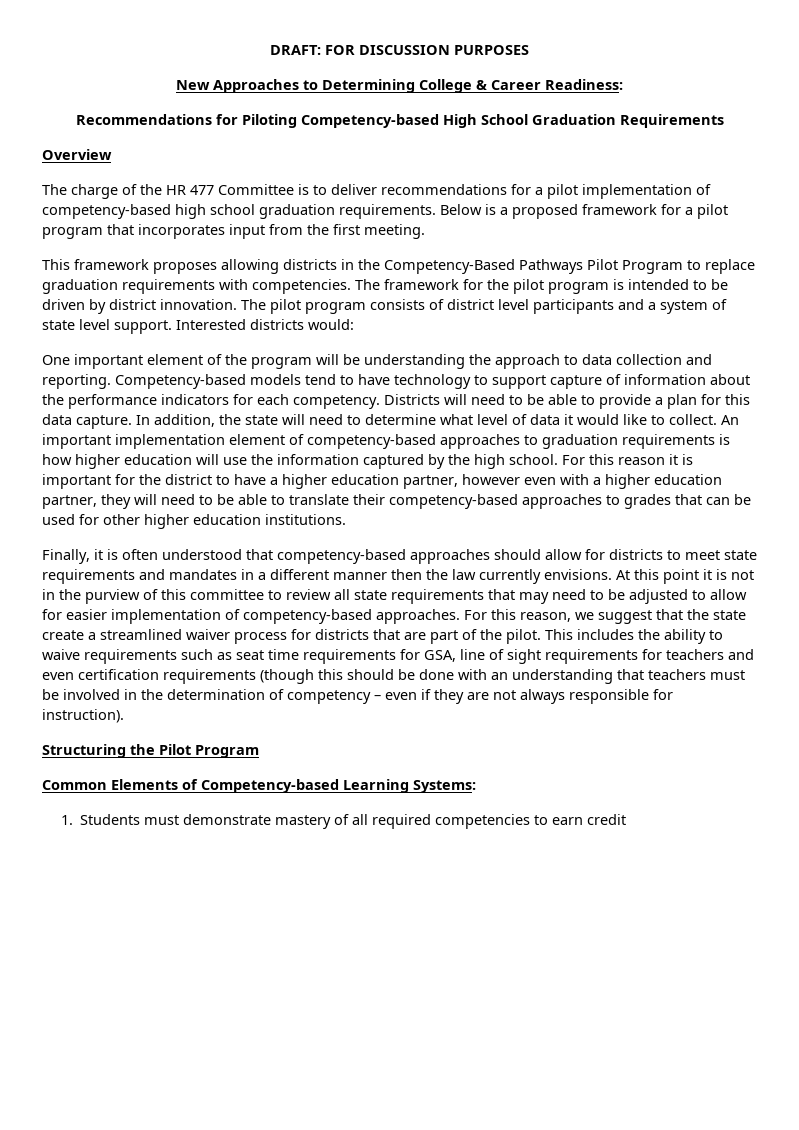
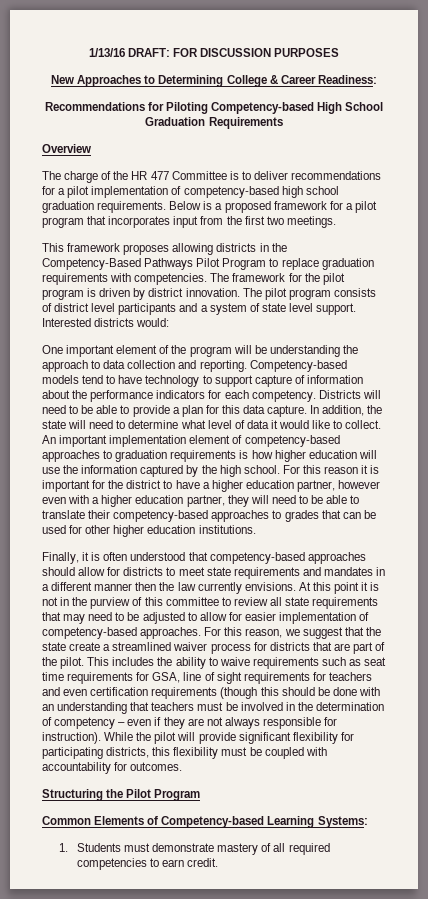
- DRAFT: FOR DISCUSSION PURPOSES
+ 1/13/16 DRAFT: FOR DISCUSSION PURPOSES
- Below is a proposed framework for a pilot program that incorporates input from the first meeting.
+ Below is a proposed framework for a pilot program that incorporates input from the first two meetings.
- The framework for the pilot program is intended to be driven by district innovation.
+ The framework for the pilot program is driven by district innovation.
+ While the pilot will provide significant flexibility for participating districts, this flexibility must be coupled with accountability for outcomes.
- 1. Students must demonstrate mastery of all required competencies to earn credit
+ 1. Students must demonstrate mastery of all required competencies to earn credit.

